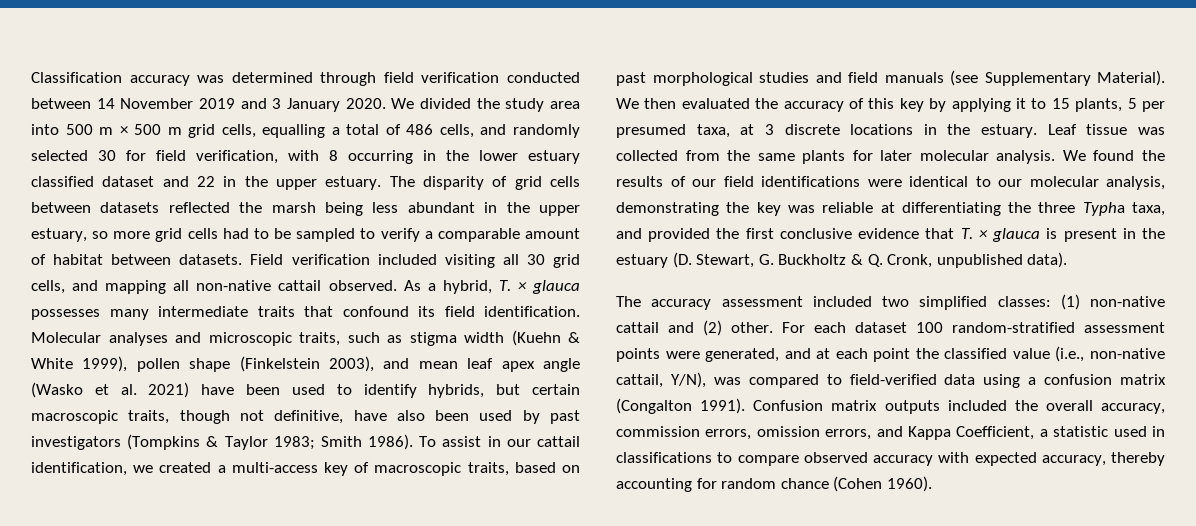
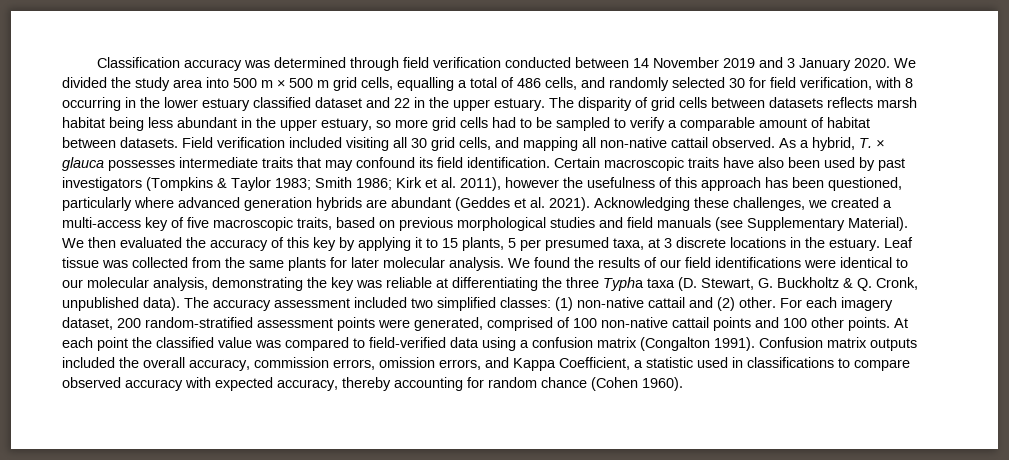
- The disparity of grid cells between datasets reflected the marsh being less abundant in the upper estuary, so more grid cells had to be sampled to verify a comparable amount of habitat between datasets.
+ The disparity of grid cells between datasets reflects marsh habitat being less abundant in the upper estuary, so more grid cells had to be sampled to verify a comparable amount of habitat between datasets.
- As a hybrid, T. × glauca possesses many intermediate traits that confound its field identification.
+ As a hybrid, T. × glauca possesses intermediate traits that may confound its field identification.
- Molecular analyses and microscopic traits, such as stigma width (Kuehn & White 1999), pollen shape (Finkelstein 2003), and mean leaf apex angle (Wasko et al. 2021) have been used to identify hybrids, but certain macroscopic traits, though not definitive, have also been used by past investigators (Tompkins & Taylor 1983; Smith 1986). To assist in our cattail identification, we created a multi-access key of macroscopic traits, based on past morphological studies and field manuals (see Supplementary Material).
+ Certain macroscopic traits have also been used by past investigators (Tompkins & Taylor 1983; Smith 1986; Kirk et al. 2011), however the usefulness of this approach has been questioned, particularly where advanced generation hybrids are abundant (Geddes et al. 2021). Acknowledging these challenges, we created a multi-access key of five macroscopic traits, based on previous morphological studies and field manuals (see Supplementary Material).
- We found the results of our field identifications were identical to our molecular analysis, demonstrating the key was reliable at differentiating the three Typha taxa, and provided the first conclusive evidence that T. × glauca is present in the estuary (D. Stewart, G. Buckholtz & Q. Cronk, unpublished data).
- The accuracy assessment included two simplified classes: (1) non-native cattail and (2) other.
+ We found the results of our field identifications were identical to our molecular analysis, demonstrating the key was reliable at differentiating the three Typha taxa (D. Stewart, G. Buckholtz & Q. Cronk, unpublished data). The accuracy assessment included two simplified classes: (1) non-native cattail and (2) other.
- For each dataset 100 random-stratified assessment points were generated, and at each point the classified value (i.e., non-native cattail, Y/N), was compared to field-verified data using a confusion matrix (Congalton 1991).
+ For each imagery dataset, 200 random-stratified assessment points were generated, comprised of 100 non-native cattail points and 100 other points. At each point the classified value was compared to field-verified data using a confusion matrix (Congalton 1991).

